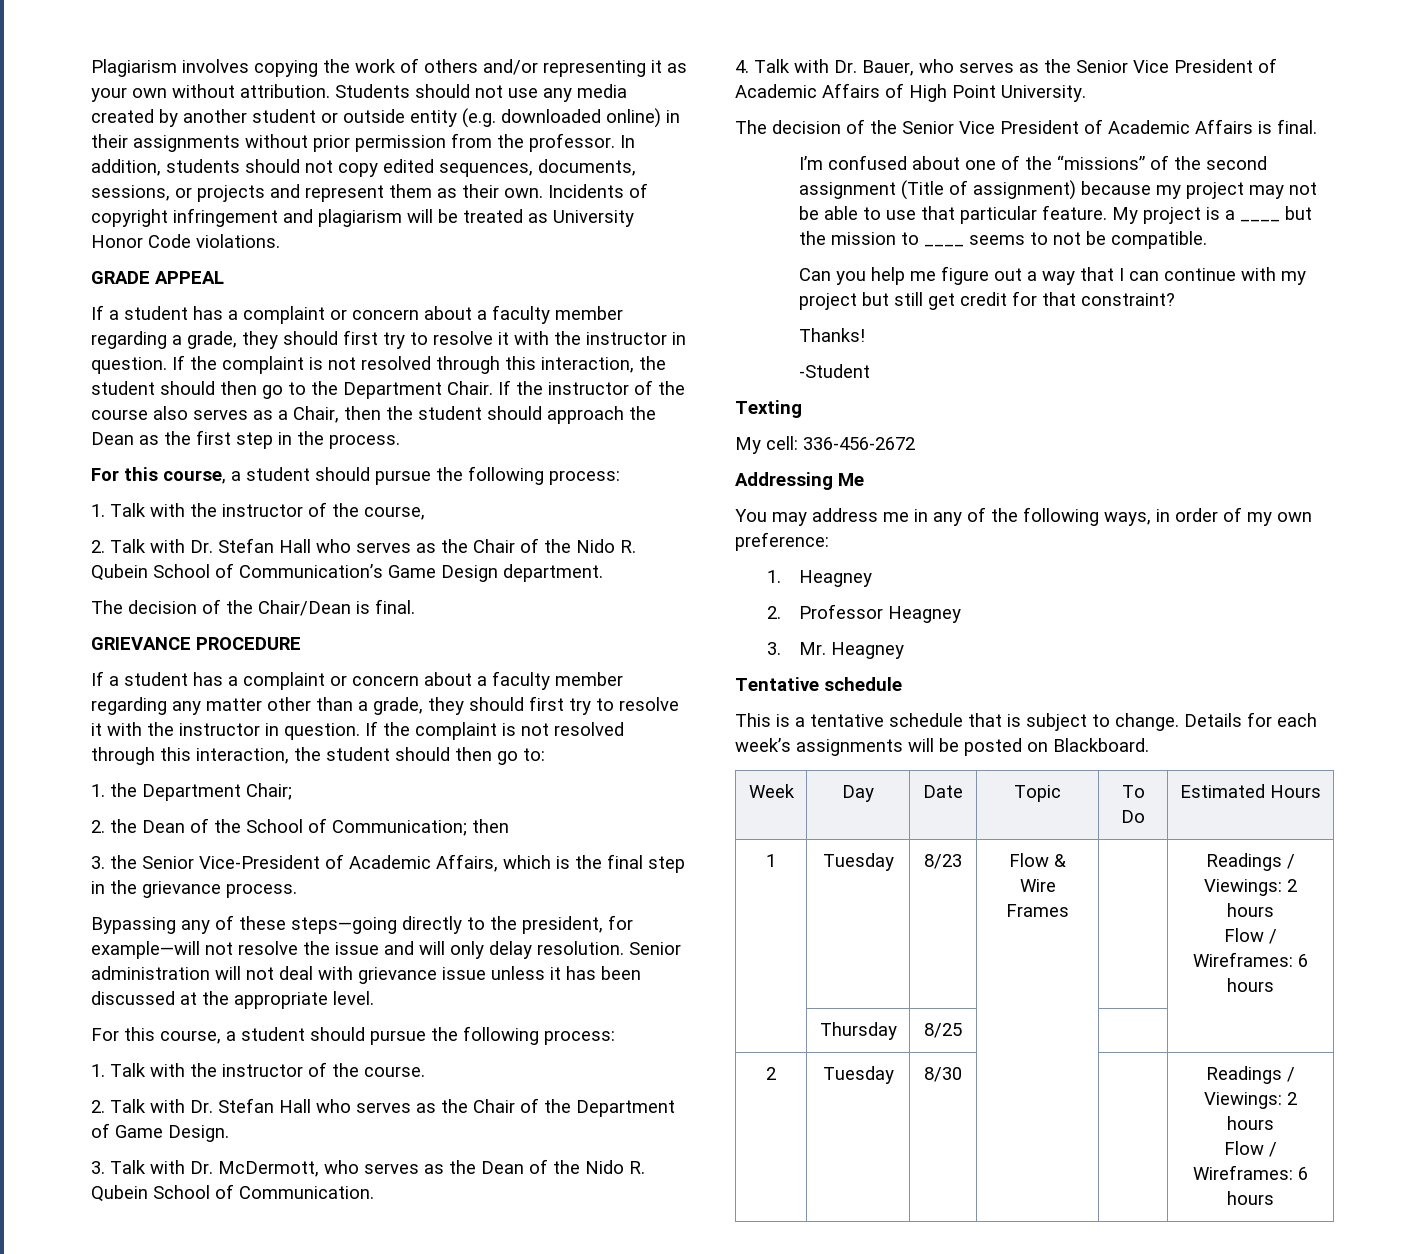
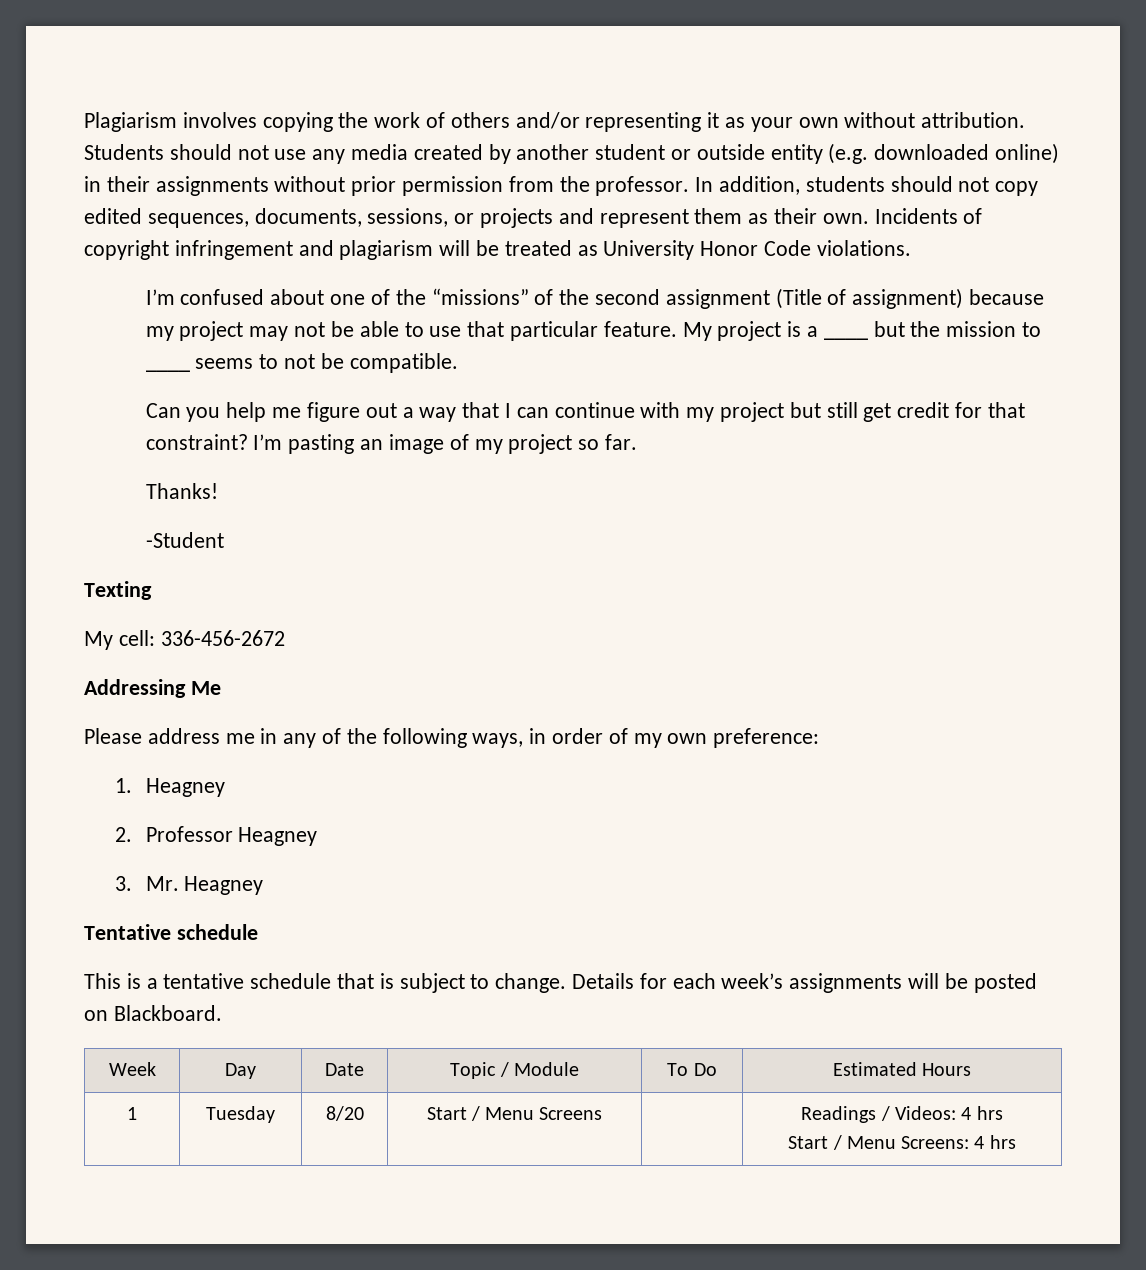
- GRADE APPEAL
- If a student has a complaint or concern about a faculty member regarding a grade, they should first try to resolve it with the instructor in question. If the complaint is not resolved through this interaction, the student should then go to the Department Chair. If the instructor of the course also serves as a Chair, then the student should approach the Dean as the first step in the process.
- For this course, a student should pursue the following process:
- 1. Talk with the instructor of the course,
- 2. Talk with Dr. Stefan Hall who serves as the Chair of the Nido R. Qubein School of Communication’s Game Design department.
- The decision of the Chair/Dean is final.
- GRIEVANCE PROCEDURE
- If a student has a complaint or concern about a faculty member regarding any matter other than a grade, they should first try to resolve it with the instructor in question. If the complaint is not resolved through this interaction, the student should then go to:
- 1. the Department Chair;
- 2. the Dean of the School of Communication; then
- 3. the Senior Vice-President of Academic Affairs, which is the final step in the grievance process.
- Bypassing any of these steps—going directly to the president, for example—will not resolve the issue and will only delay resolution. Senior administration will not deal with grievance issue unless it has been discussed at the appropriate level.
- For this course, a student should pursue the following process:
- 1. Talk with the instructor of the course.
- 2. Talk with Dr. Stefan Hall who serves as the Chair of the Department of Game Design.
- 3. Talk with Dr. McDermott, who serves as the Dean of the Nido R. Qubein School of Communication.
- 4. Talk with Dr. Bauer, who serves as the Senior Vice President of Academic Affairs of High Point University.
- The decision of the Senior Vice President of Academic Affairs is final.
+ I’m pasting an image of my project so far.
- You may address me in any of the following ways, in order of my own preference:
+ Please address me in any of the following ways, in order of my own preference:
- Week | Day | Date | Topic | To Do | Estimated Hours
+ Week | Day | Date | Topic / Module | To Do | Estimated Hours
- 1 | Tuesday | 8/23 | Flow & Wire Frames | | Readings / Viewings: 2 hours
- Flow / Wireframes: 6 hours
- | Thursday | 8/25 | | |
- 2 | Tuesday | 8/30 | | | Readings / Viewings: 2 hours
- Flow / Wireframes: 6 hours
+ 1 | Tuesday | 8/20 | Start / Menu Screens | | Readings / Videos: 4 hrs
+ Start / Menu Screens: 4 hrs

